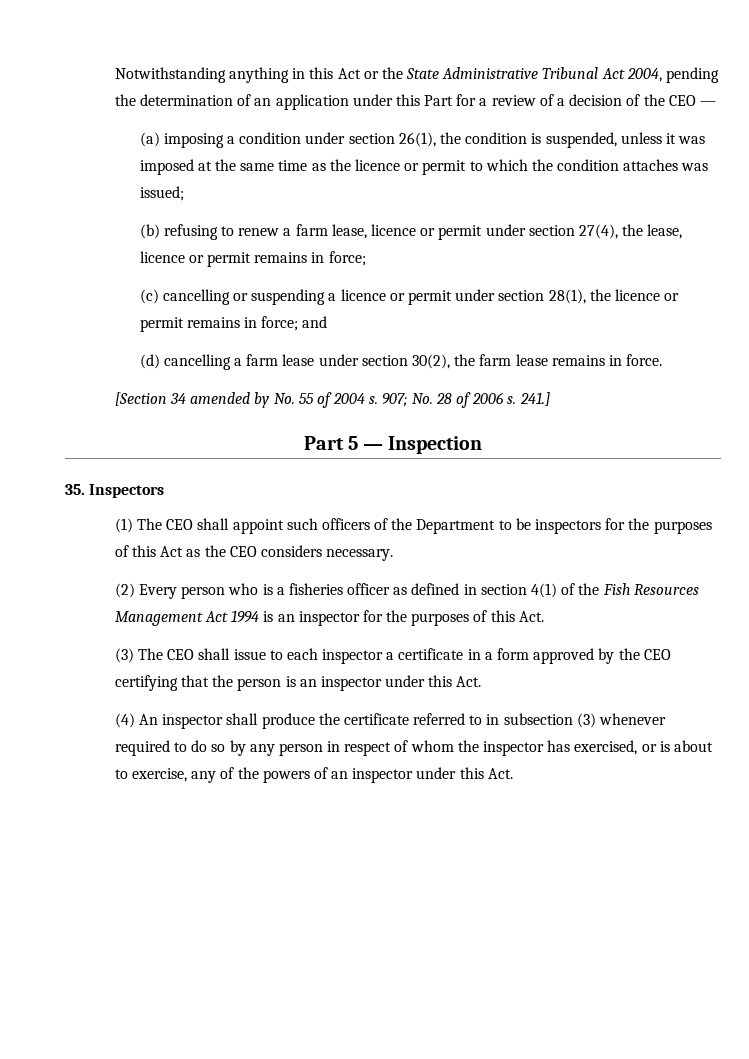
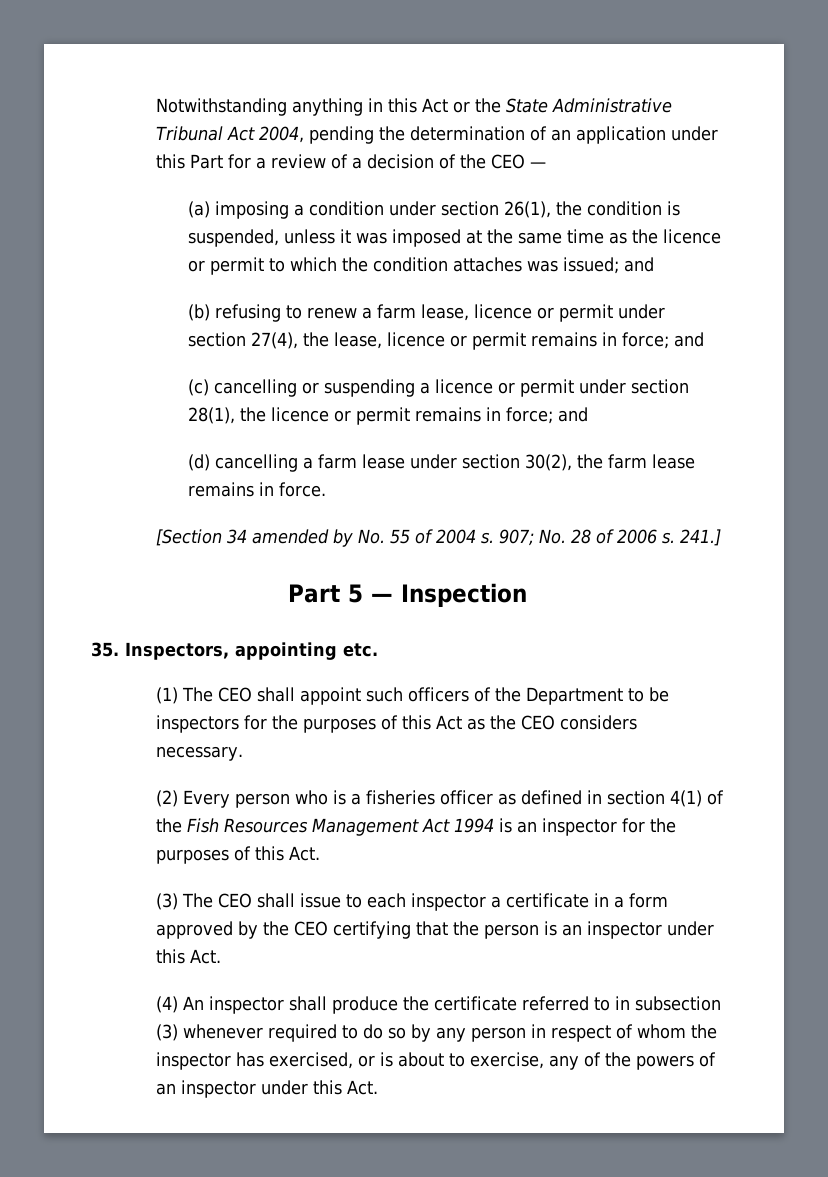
- (a) imposing a condition under section 26(1), the condition is suspended, unless it was imposed at the same time as the licence or permit to which the condition attaches was issued;
+ (a) imposing a condition under section 26(1), the condition is suspended, unless it was imposed at the same time as the licence or permit to which the condition attaches was issued; and
- (b) refusing to renew a farm lease, licence or permit under section 27(4), the lease, licence or permit remains in force;
+ (b) refusing to renew a farm lease, licence or permit under section 27(4), the lease, licence or permit remains in force; and
- 35. Inspectors
+ 35. Inspectors, appointing etc.

